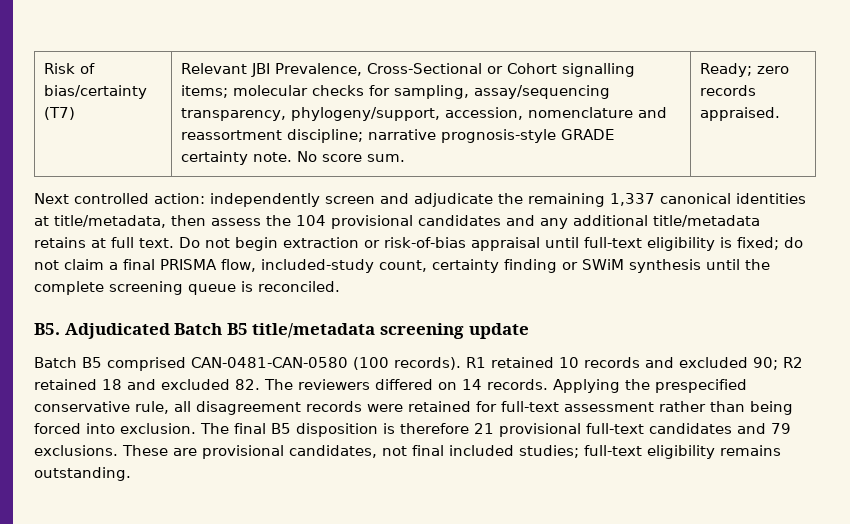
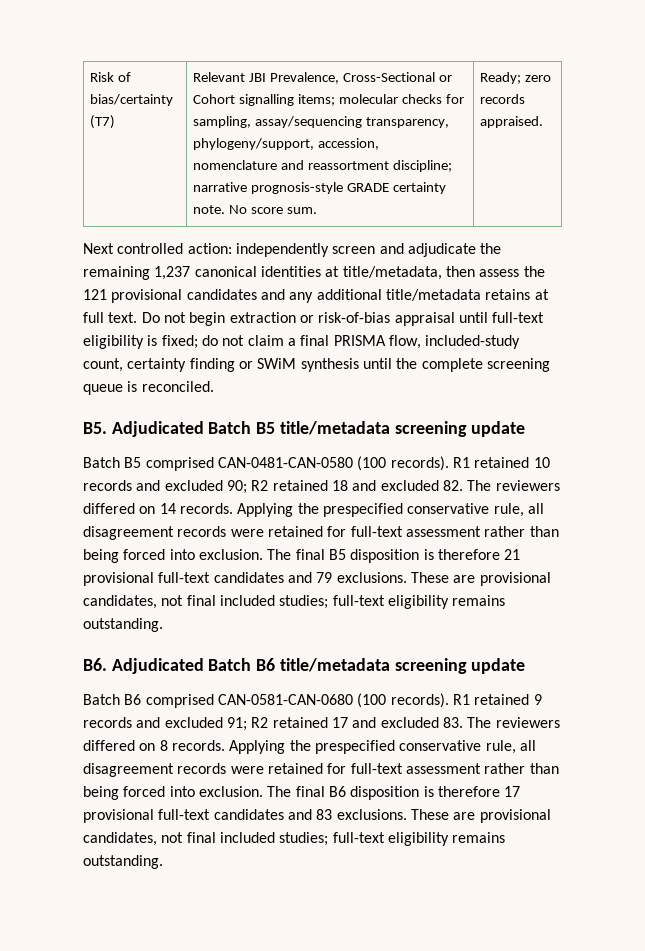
- Next controlled action: independently screen and adjudicate the remaining 1,337 canonical identities at title/metadata, then assess the 104 provisional candidates and any additional title/metadata retains at full text.
+ Next controlled action: independently screen and adjudicate the remaining 1,237 canonical identities at title/metadata, then assess the 121 provisional candidates and any additional title/metadata retains at full text.
+ B6. Adjudicated Batch B6 title/metadata screening update
+ Batch B6 comprised CAN-0581-CAN-0680 (100 records). R1 retained 9 records and excluded 91; R2 retained 17 and excluded 83. The reviewers differed on 8 records. Applying the prespecified conservative rule, all disagreement records were retained for full-text assessment rather than being forced into exclusion. The final B6 disposition is therefore 17 provisional full-text candidates and 83 exclusions. These are provisional candidates, not final included studies; full-text eligibility remains outstanding.

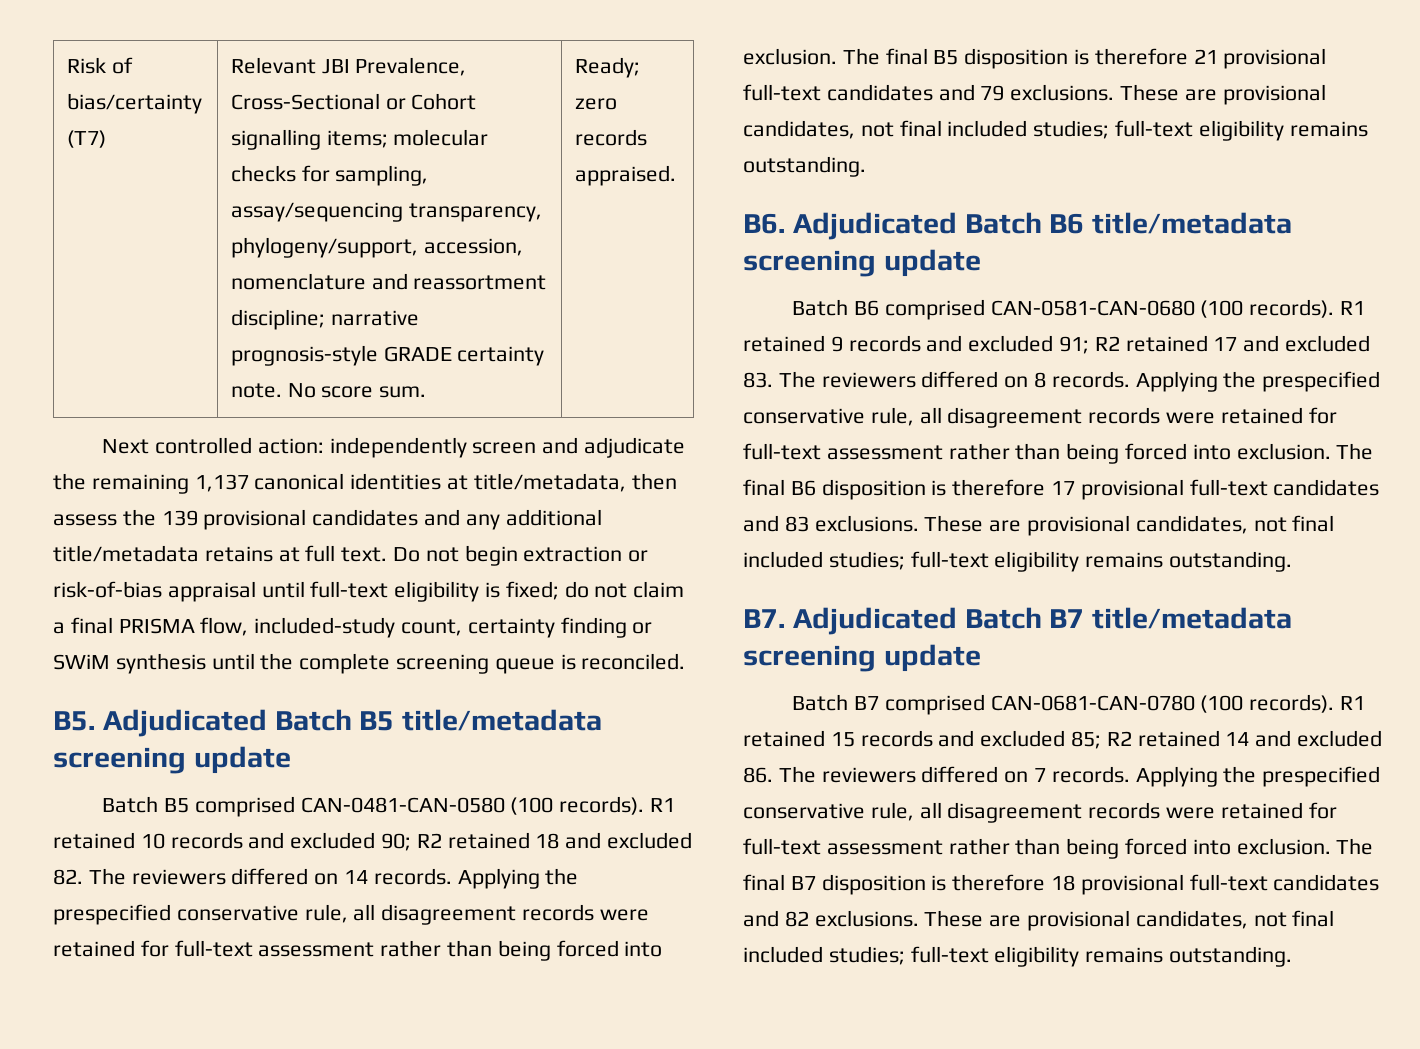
- Next controlled action: independently screen and adjudicate the remaining 1,237 canonical identities at title/metadata, then assess the 121 provisional candidates and any additional title/metadata retains at full text.
+ Next controlled action: independently screen and adjudicate the remaining 1,137 canonical identities at title/metadata, then assess the 139 provisional candidates and any additional title/metadata retains at full text.
+ B7. Adjudicated Batch B7 title/metadata screening update
+ Batch B7 comprised CAN-0681-CAN-0780 (100 records). R1 retained 15 records and excluded 85; R2 retained 14 and excluded 86. The reviewers differed on 7 records. Applying the prespecified conservative rule, all disagreement records were retained for full-text assessment rather than being forced into exclusion. The final B7 disposition is therefore 18 provisional full-text candidates and 82 exclusions. These are provisional candidates, not final included studies; full-text eligibility remains outstanding.

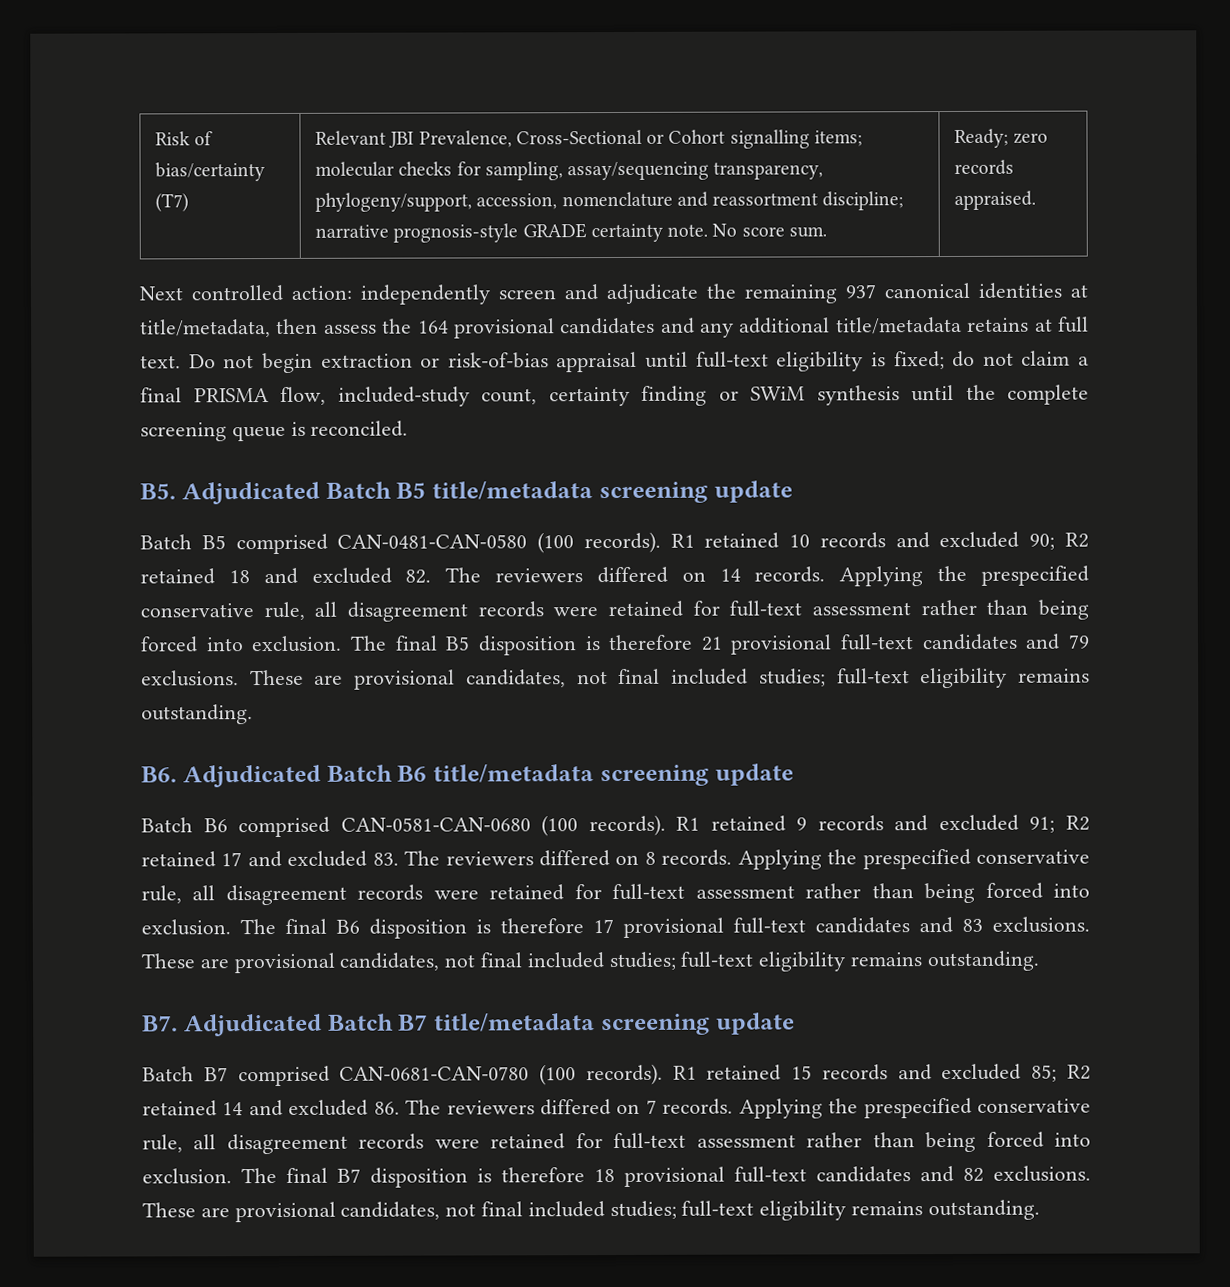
- Next controlled action: independently screen and adjudicate the remaining 1,137 canonical identities at title/metadata, then assess the 139 provisional candidates and any additional title/metadata retains at full text.
+ Next controlled action: independently screen and adjudicate the remaining 937 canonical identities at title/metadata, then assess the 164 provisional candidates and any additional title/metadata retains at full text.

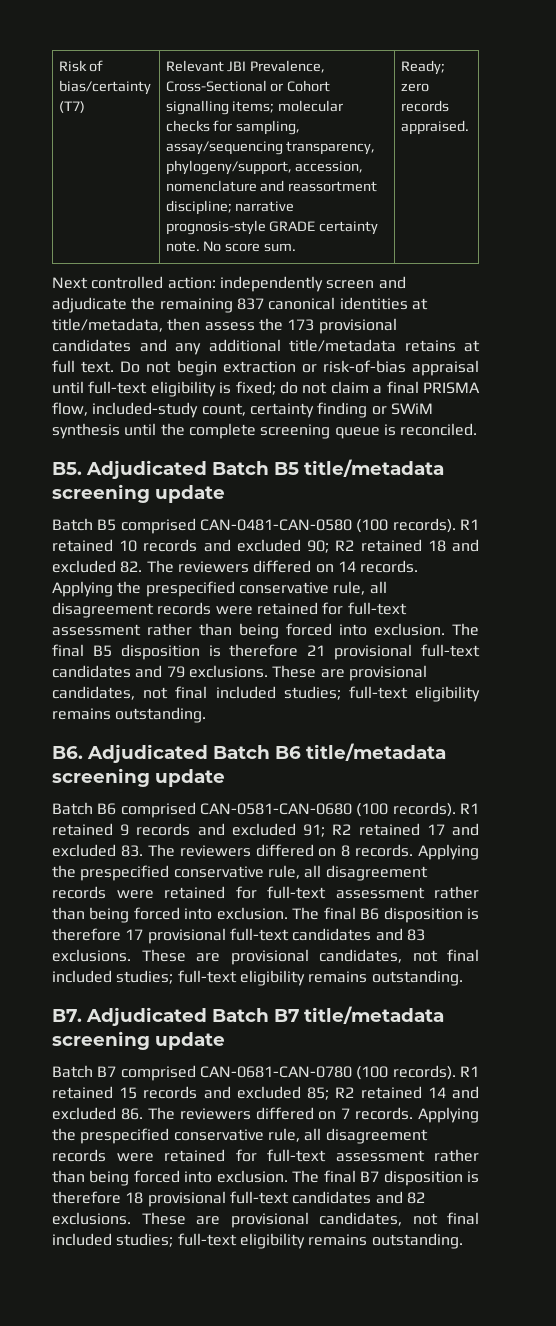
- Next controlled action: independently screen and adjudicate the remaining 937 canonical identities at title/metadata, then assess the 164 provisional candidates and any additional title/metadata retains at full text.
+ Next controlled action: independently screen and adjudicate the remaining 837 canonical identities at title/metadata, then assess the 173 provisional candidates and any additional title/metadata retains at full text.

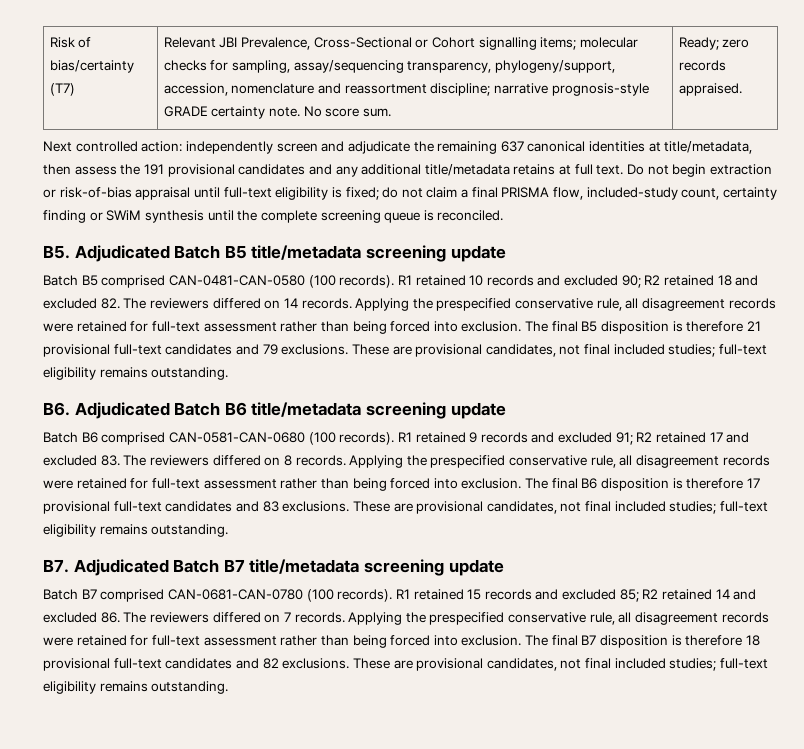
- Next controlled action: independently screen and adjudicate the remaining 837 canonical identities at title/metadata, then assess the 173 provisional candidates and any additional title/metadata retains at full text.
+ Next controlled action: independently screen and adjudicate the remaining 637 canonical identities at title/metadata, then assess the 191 provisional candidates and any additional title/metadata retains at full text.

